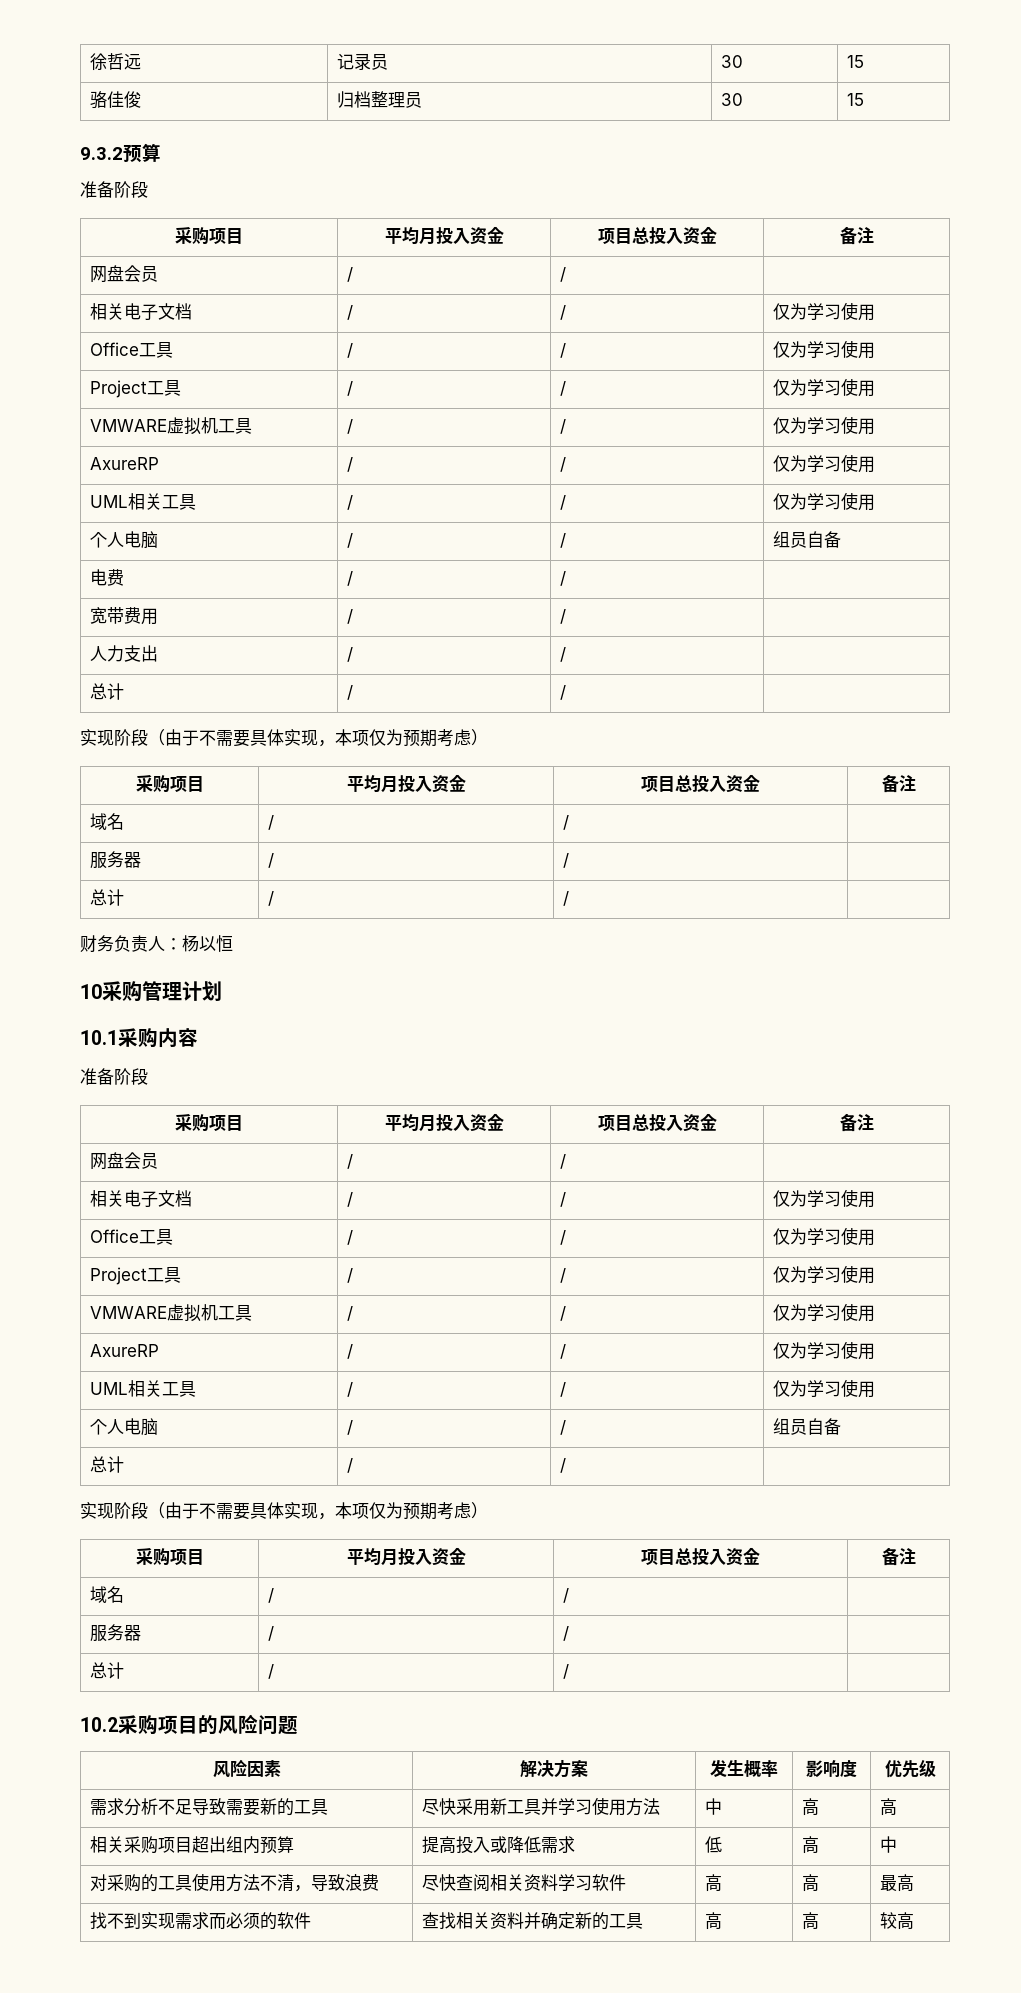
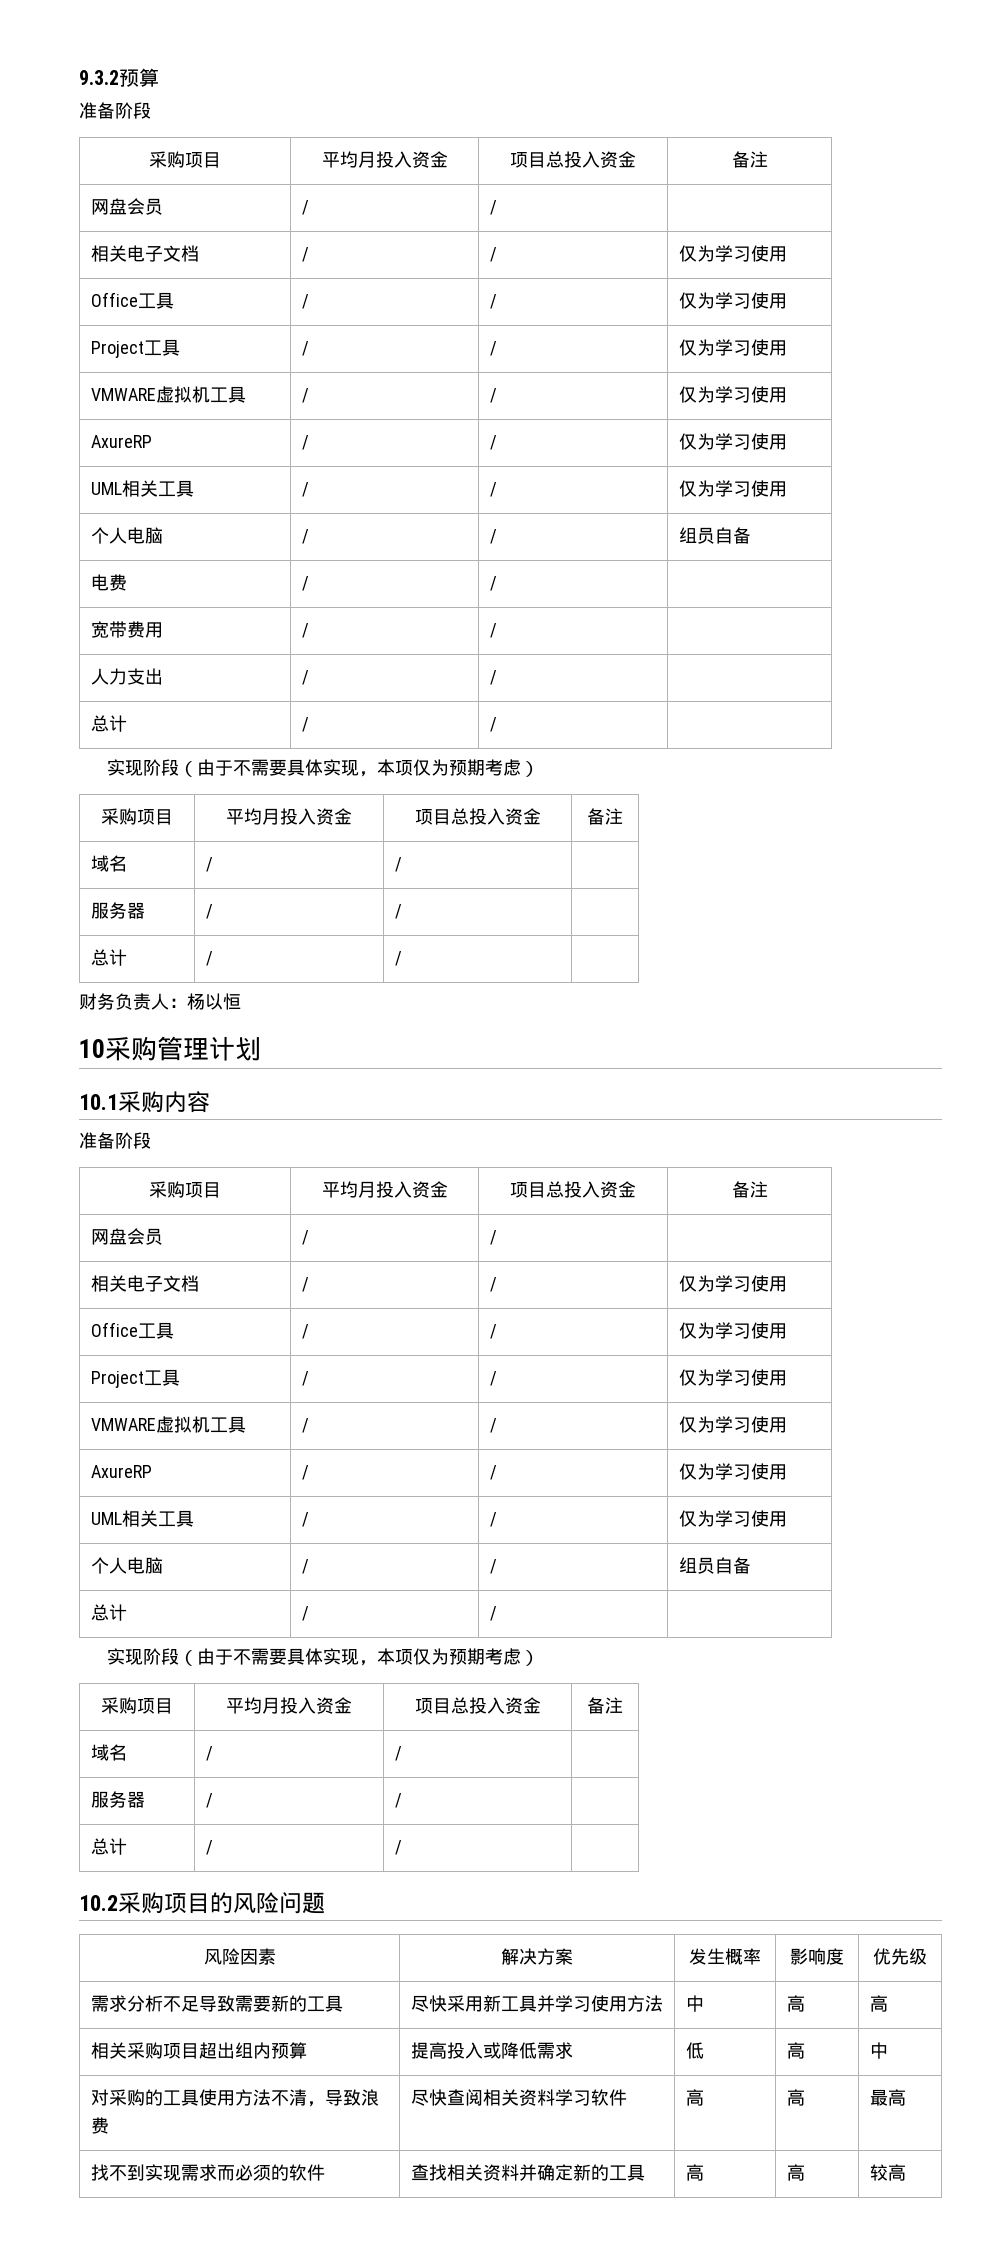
- 徐哲远 | 记录员 | 30 | 15
- 骆佳俊 | 归档整理员 | 30 | 15

